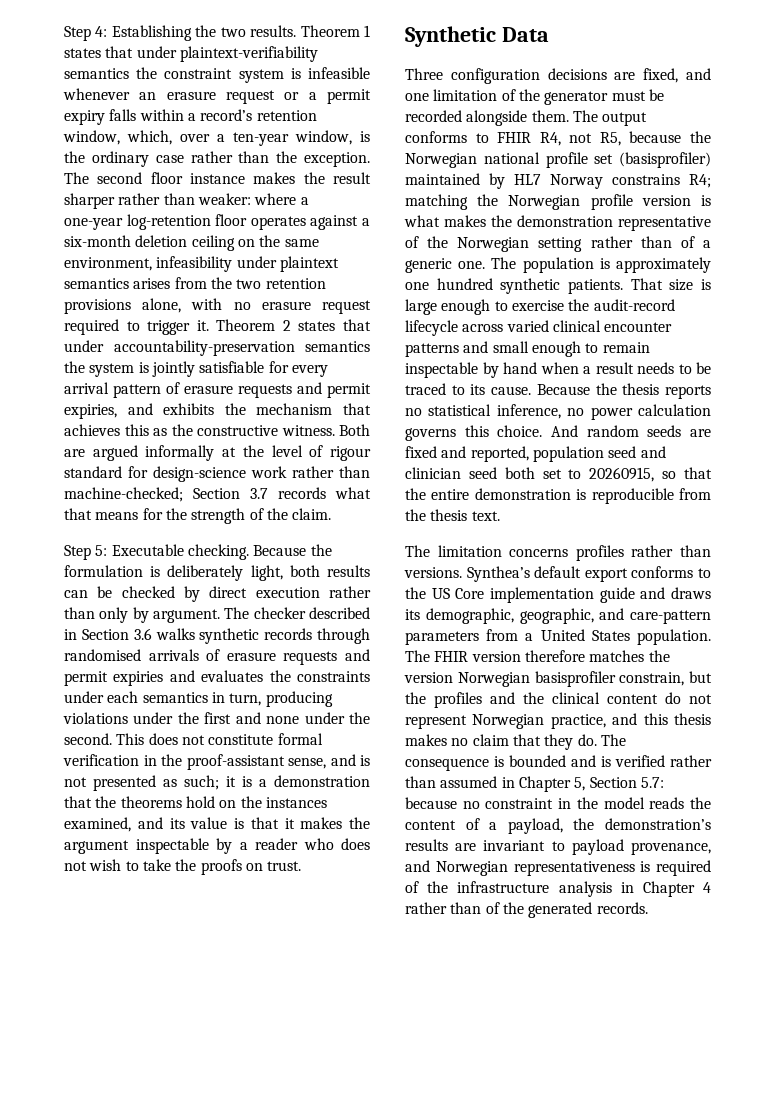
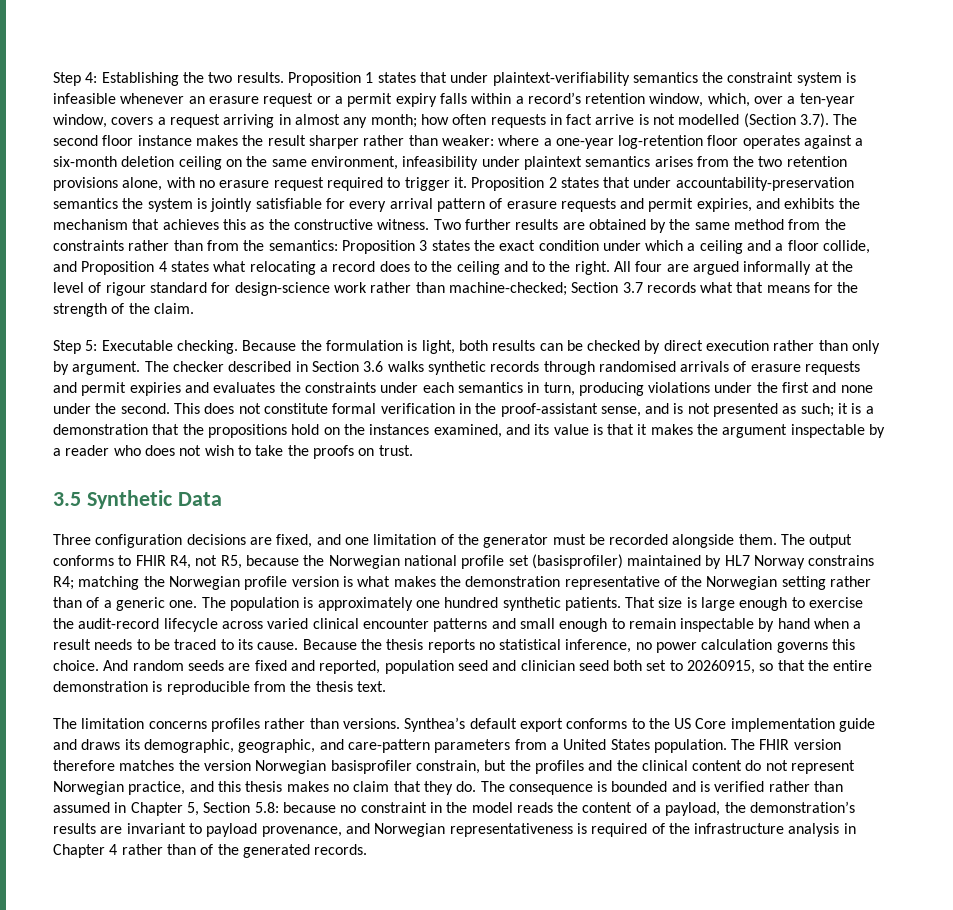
- Theorem 1 states that under plaintext-verifiability semantics the constraint system is infeasible whenever an erasure request or a permit expiry falls within a record’s retention window, which, over a ten-year window, is the ordinary case rather than the exception. The second floor instance makes the result sharper rather than weaker:
+ Proposition 1 states that under plaintext-verifiability semantics the constraint system is infeasible whenever an erasure request or a permit expiry falls within a record’s retention window, which, over a ten-year window, covers a request arriving in almost any month; how often requests in fact arrive is not modelled (Section 3.7). The second floor instance makes the result sharper rather than weaker:
- Theorem 2 states that under accountability-preservation semantics the system is jointly satisfiable for every arrival pattern of erasure requests and permit expiries, and exhibits the mechanism that achieves this as the constructive witness.
+ Proposition 2 states that under accountability-preservation semantics the system is jointly satisfiable for every arrival pattern of erasure requests and permit expiries, and exhibits the mechanism that achieves this as the constructive witness.
- Both are argued informally at the level of rigour standard for design-science work rather than machine-checked; Section 3.7 records what that means for the strength of the claim.
+ Two further results are obtained by the same method from the constraints rather than from the semantics: Proposition 3 states the exact condition under which a ceiling and a floor collide, and Proposition 4 states what relocating a record does to the ceiling and to the right. All four are argued informally at the level of rigour standard for design-science work rather than machine-checked; Section 3.7 records what that means for the strength of the claim.
- Because the formulation is deliberately light, both results can be checked by direct execution rather than only by argument.
+ Because the formulation is light, both results can be checked by direct execution rather than only by argument.
- This does not constitute formal verification in the proof-assistant sense, and is not presented as such; it is a demonstration that the theorems hold on the instances examined, and its value is that it makes the argument inspectable by a reader who does not wish to take the proofs on trust.
+ This does not constitute formal verification in the proof-assistant sense, and is not presented as such; it is a demonstration that the propositions hold on the instances examined, and its value is that it makes the argument inspectable by a reader who does not wish to take the proofs on trust.
- Synthetic Data
+ 3.5 Synthetic Data
- The consequence is bounded and is verified rather than assumed in Chapter 5, Section 5.7: because no constraint in the model reads the content of a payload, the demonstration’s results are invariant to payload provenance, and Norwegian representativeness is required of the infrastructure analysis in Chapter 4 rather than of the generated records.
+ The consequence is bounded and is verified rather than assumed in Chapter 5, Section 5.8: because no constraint in the model reads the content of a payload, the demonstration’s results are invariant to payload provenance, and Norwegian representativeness is required of the infrastructure analysis in Chapter 4 rather than of the generated records.

